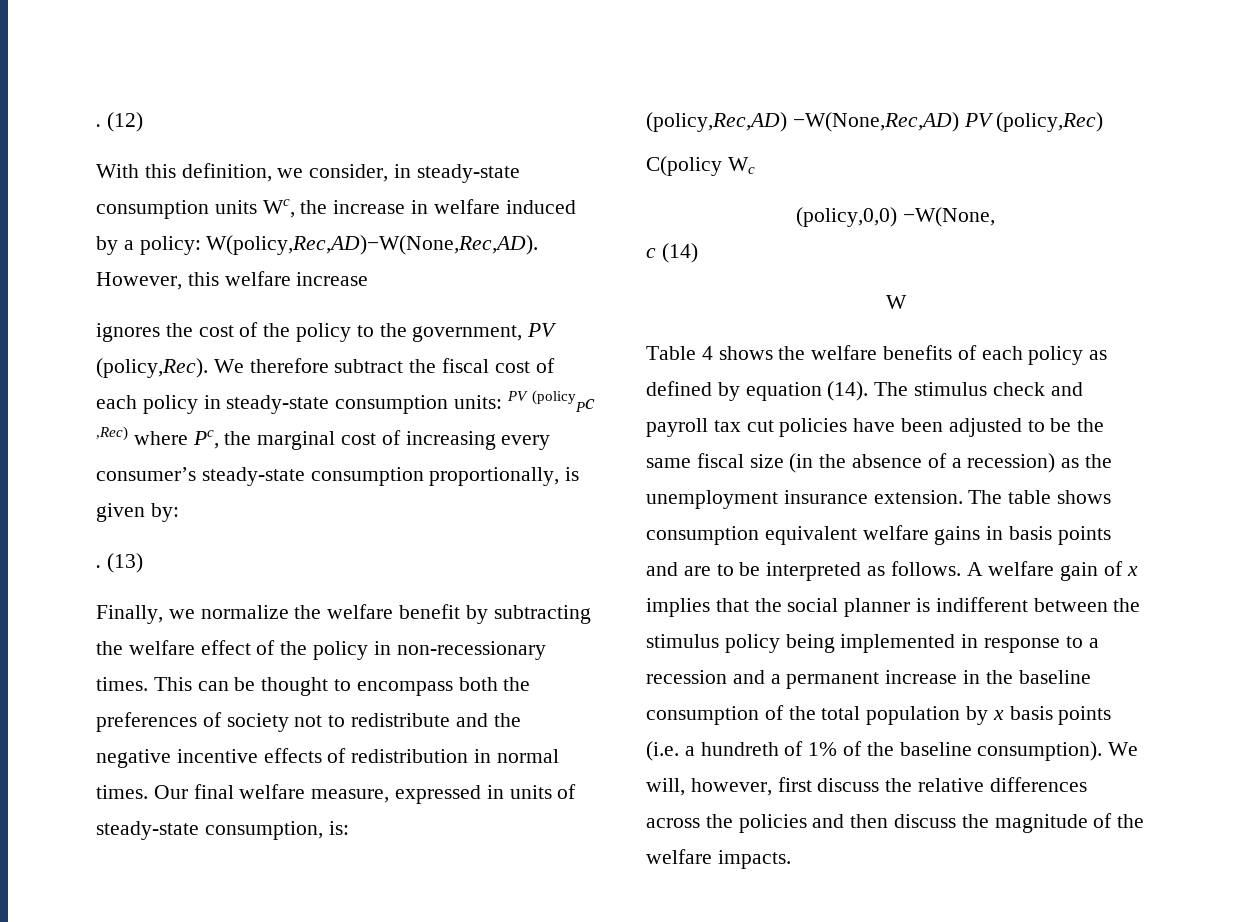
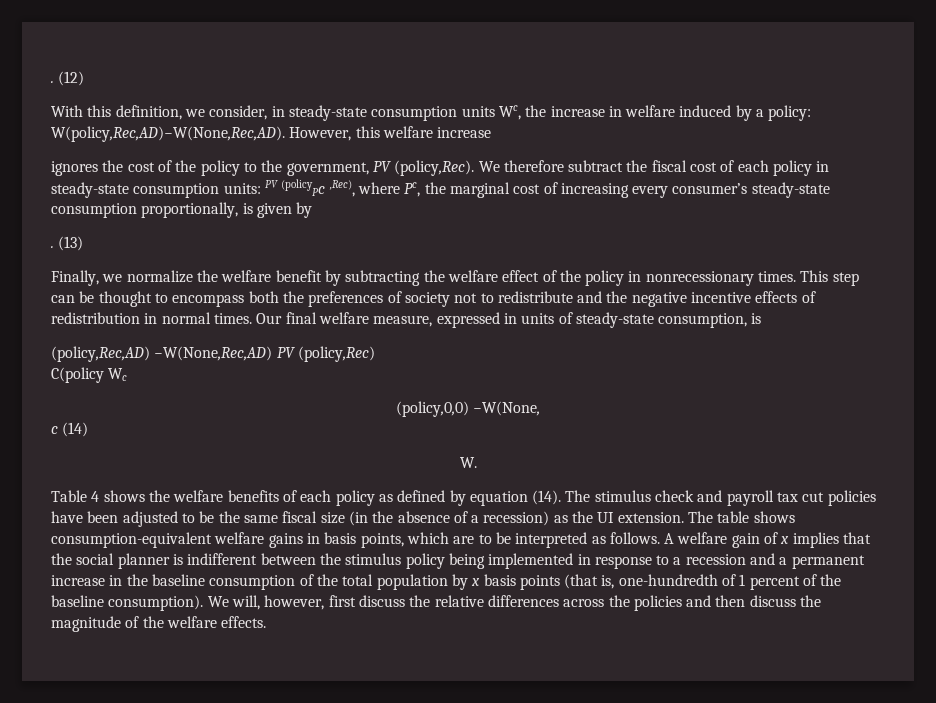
- We therefore subtract the fiscal cost of each policy in steady-state consumption units: PV (policyPc ,Rec) where Pc, the marginal cost of increasing every consumer’s steady-state consumption proportionally, is given by:
+ We therefore subtract the fiscal cost of each policy in steady-state consumption units: PV (policyPc ,Rec), where Pc, the marginal cost of increasing every consumer’s steady-state consumption proportionally, is given by
- Finally, we normalize the welfare benefit by subtracting the welfare effect of the policy in non-recessionary times.
+ Finally, we normalize the welfare benefit by subtracting the welfare effect of the policy in nonrecessionary times.
- This can be thought to encompass both the preferences of society not to redistribute and the negative incentive effects of redistribution in normal times.
+ This step can be thought to encompass both the preferences of society not to redistribute and the negative incentive effects of redistribution in normal times.
- Our final welfare measure, expressed in units of steady-state consumption, is:
+ Our final welfare measure, expressed in units of steady-state consumption, is
- W
+ W.
- The stimulus check and payroll tax cut policies have been adjusted to be the same fiscal size (in the absence of a recession) as the unemployment insurance extension.
+ The stimulus check and payroll tax cut policies have been adjusted to be the same fiscal size (in the absence of a recession) as the UI extension.
- The table shows consumption equivalent welfare gains in basis points and are to be interpreted as follows.
+ The table shows consumption-equivalent welfare gains in basis points, which are to be interpreted as follows.
- A welfare gain of x implies that the social planner is indifferent between the stimulus policy being implemented in response to a recession and a permanent increase in the baseline consumption of the total population by x basis points (i.e. a hundreth of 1% of the baseline consumption).
+ A welfare gain of x implies that the social planner is indifferent between the stimulus policy being implemented in response to a recession and a permanent increase in the baseline consumption of the total population by x basis points (that is, one-hundredth of 1 percent of the baseline consumption).
- We will, however, first discuss the relative differences across the policies and then discuss the magnitude of the welfare impacts.
+ We will, however, first discuss the relative differences across the policies and then discuss the magnitude of the welfare effects.

